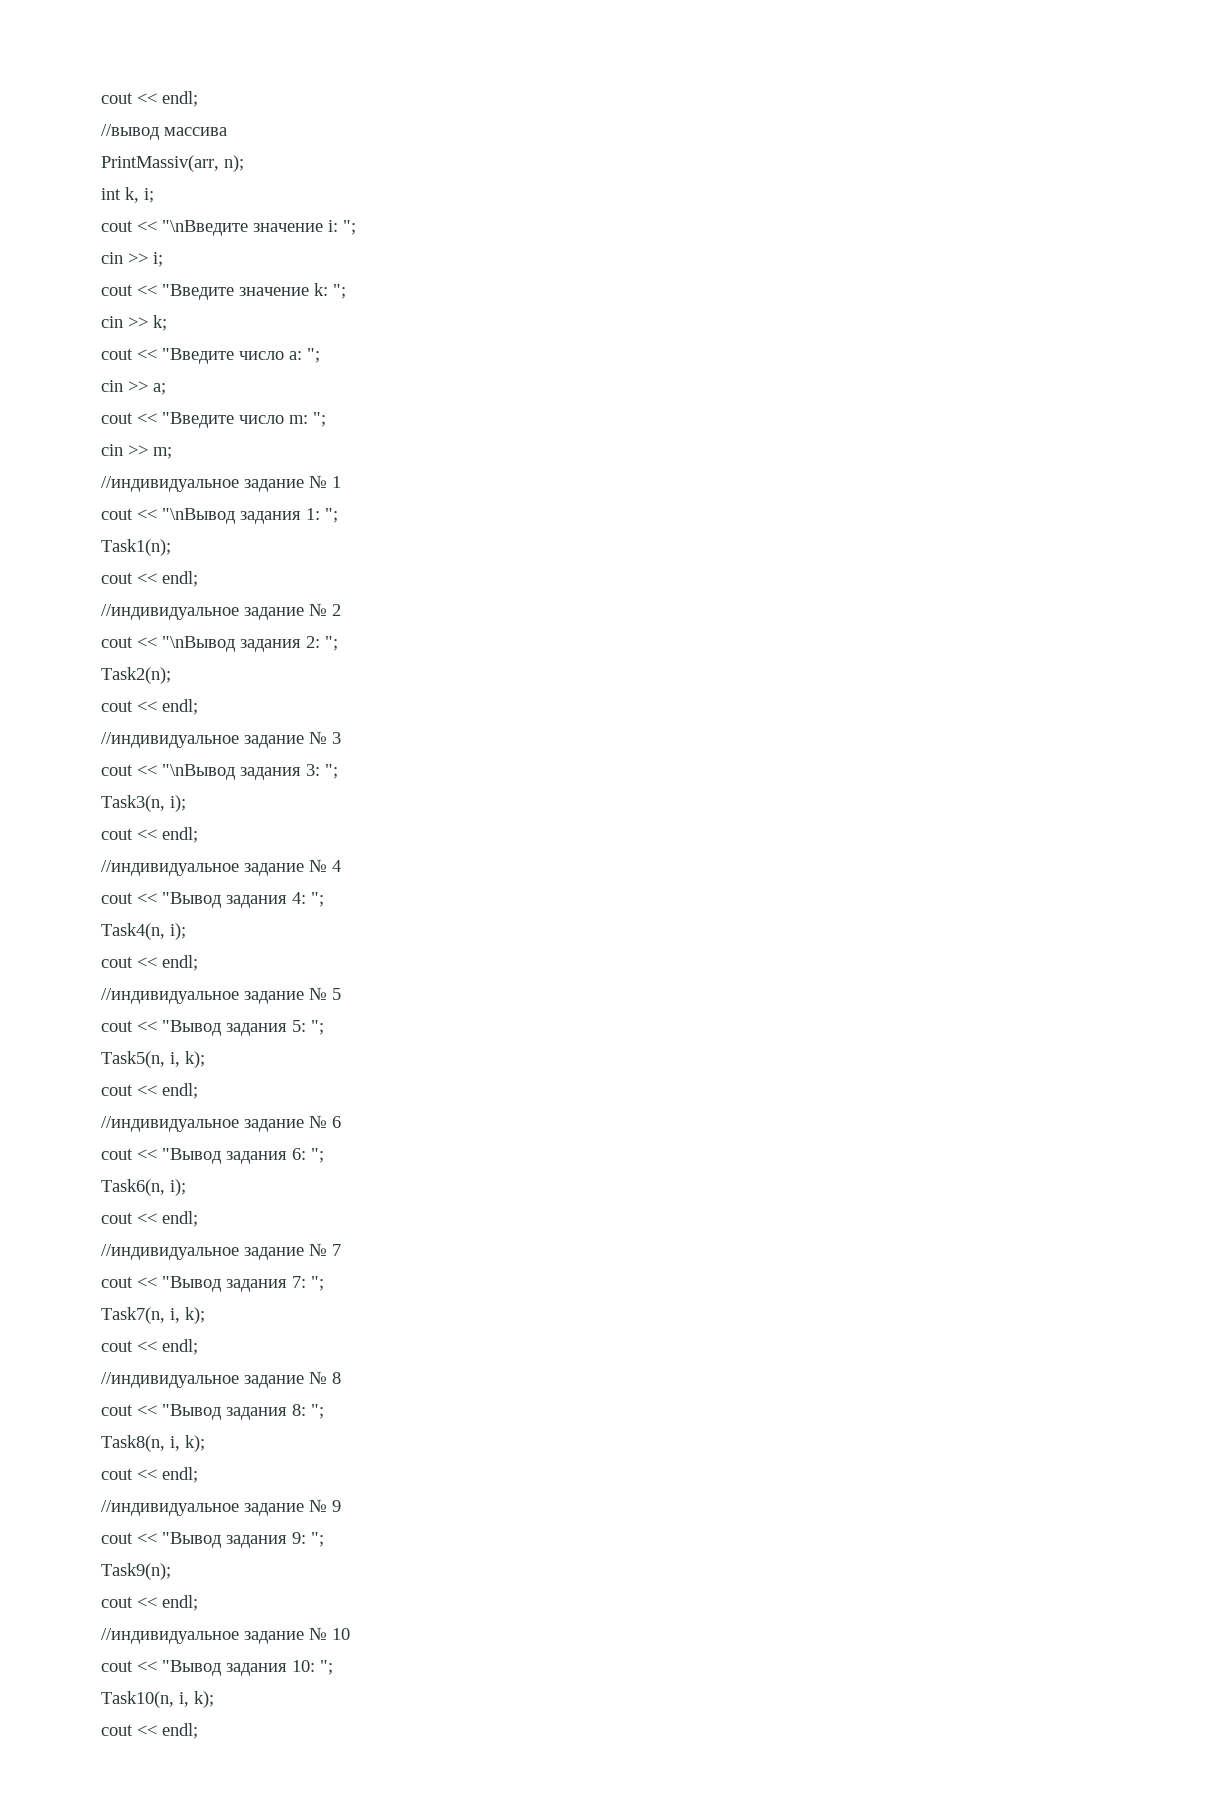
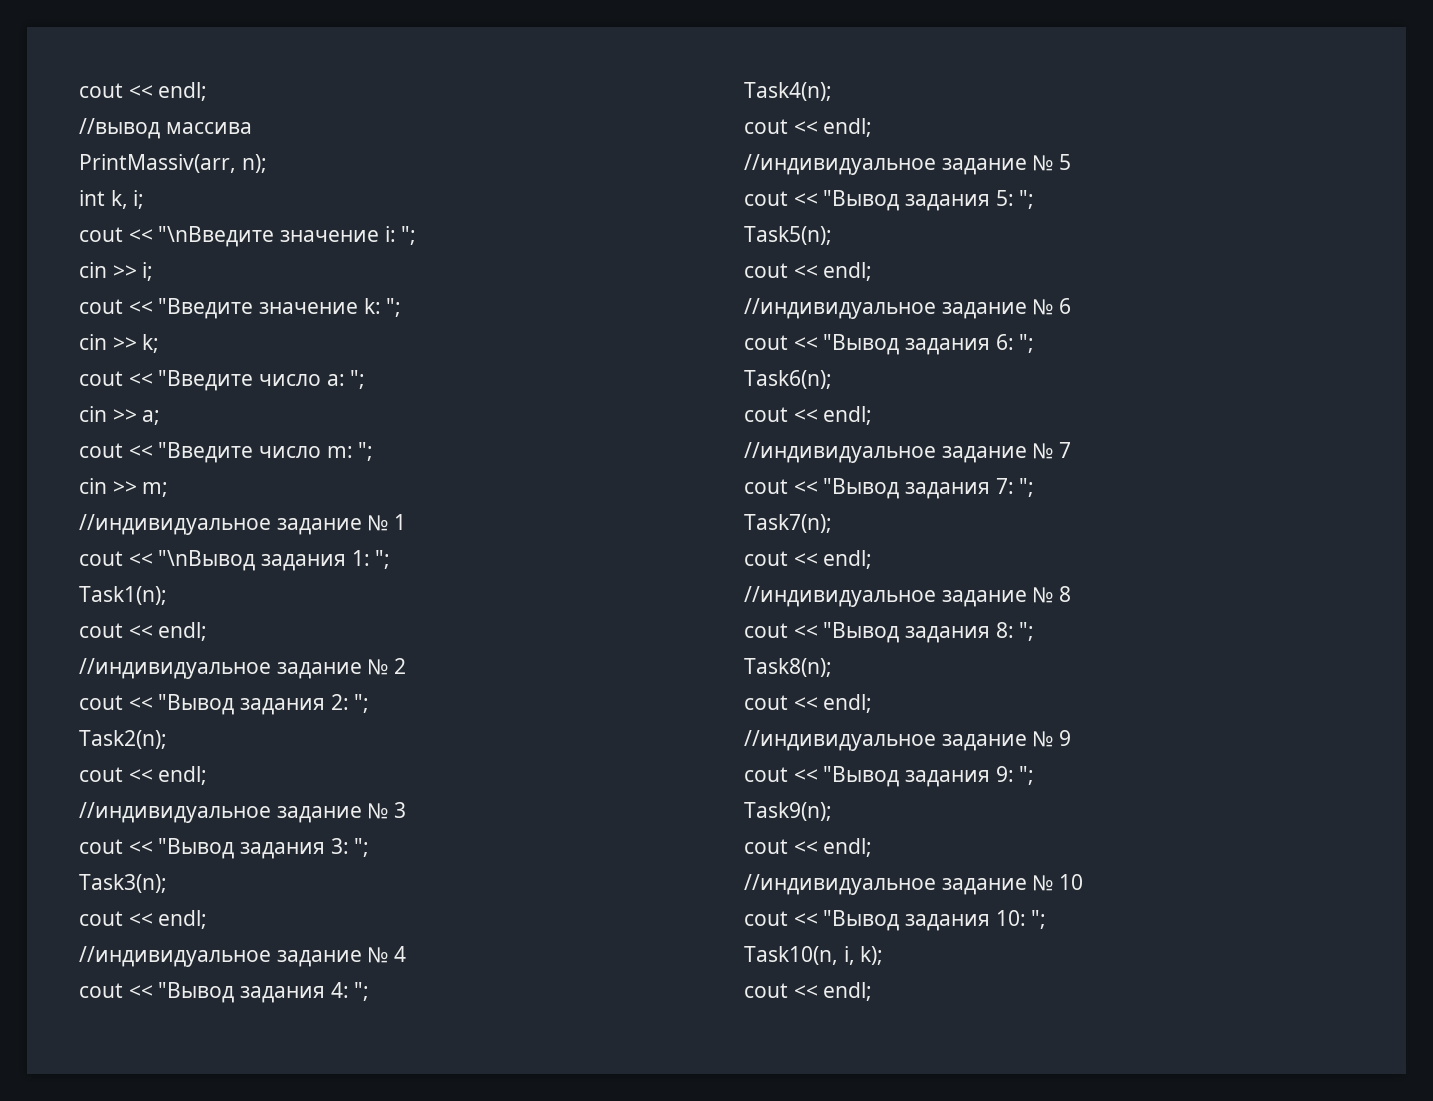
- cout << "\nВывод задания 2: ";
+ cout << "Вывод задания 2: ";
- cout << "\nВывод задания 3: ";
+ cout << "Вывод задания 3: ";
- Task3(n, i);
+ Task3(n);
- Task4(n, i);
+ Task4(n);
- Task5(n, i, k);
+ Task5(n);
- Task6(n, i);
+ Task6(n);
- Task7(n, i, k);
+ Task7(n);
- Task8(n, i, k);
+ Task8(n);

